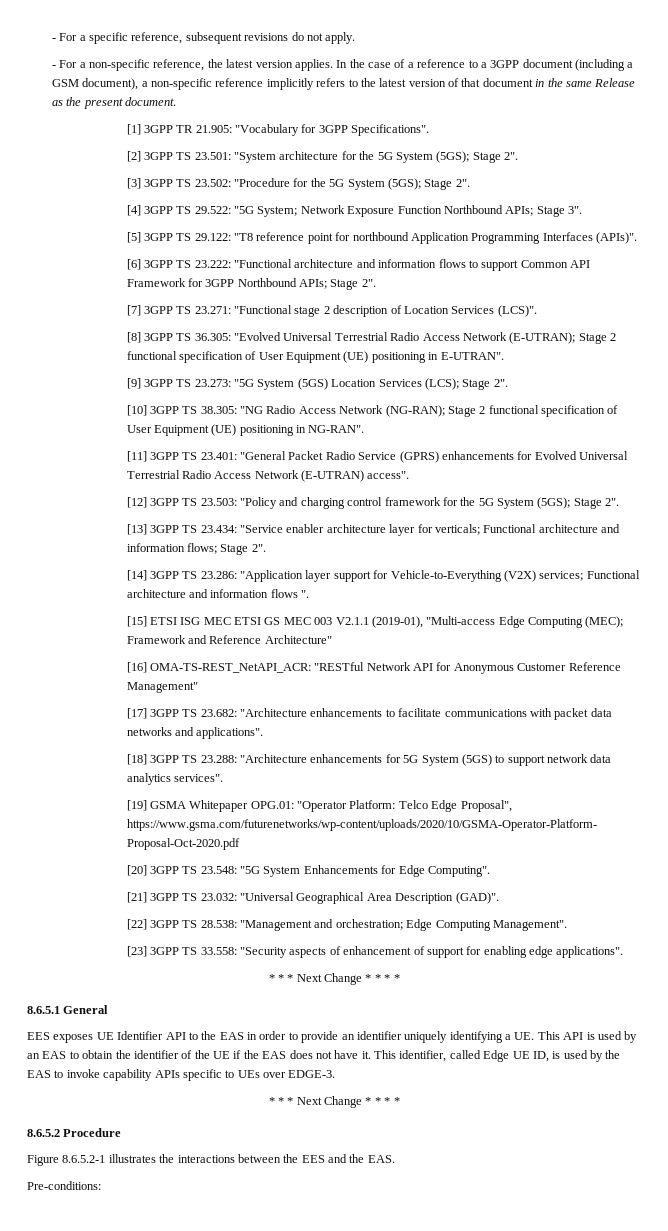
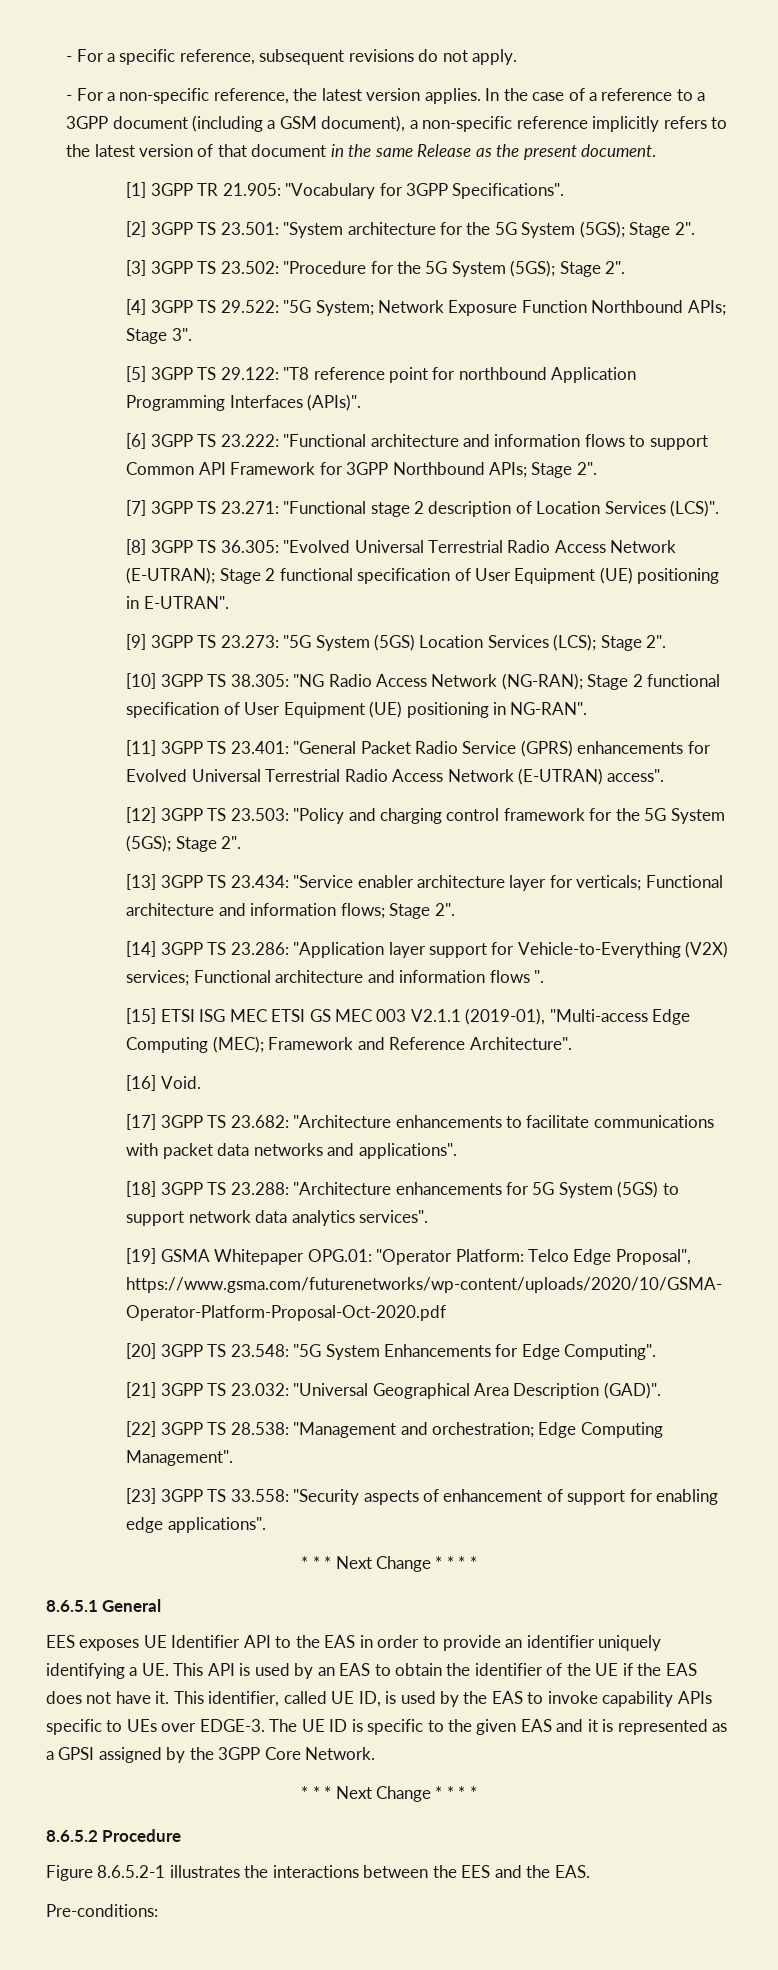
- [15] ETSI ISG MEC ETSI GS MEC 003 V2.1.1 (2019-01), "Multi-access Edge Computing (MEC); Framework and Reference Architecture"
+ [15] ETSI ISG MEC ETSI GS MEC 003 V2.1.1 (2019-01), "Multi-access Edge Computing (MEC); Framework and Reference Architecture".
- [16] OMA-TS-REST_NetAPI_ACR: "RESTful Network API for Anonymous Customer Reference Management"
+ [16] Void.
- This identifier, called Edge UE ID, is used by the EAS to invoke capability APIs specific to UEs over EDGE-3.
+ This identifier, called UE ID, is used by the EAS to invoke capability APIs specific to UEs over EDGE-3. The UE ID is specific to the given EAS and it is represented as a GPSI assigned by the 3GPP Core Network.

